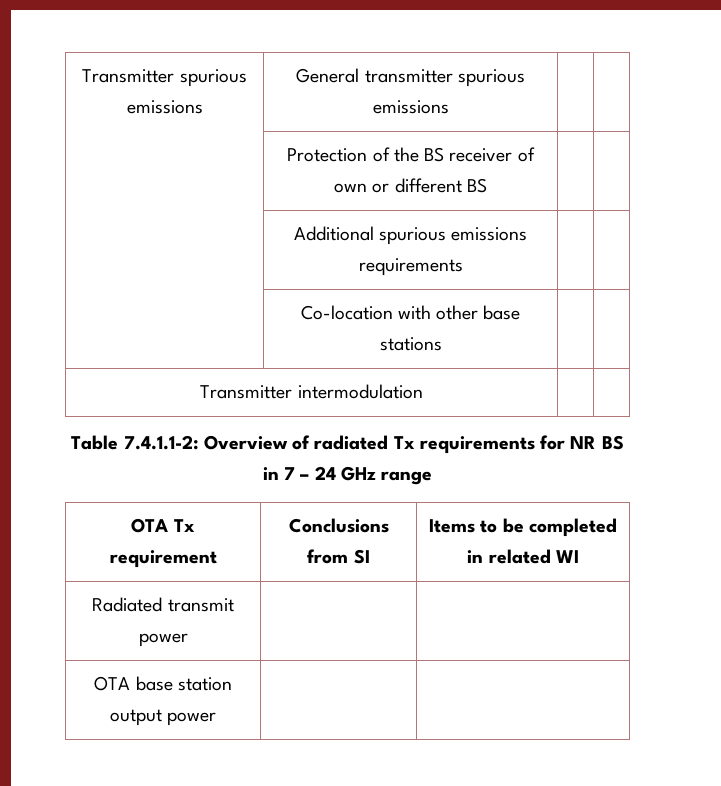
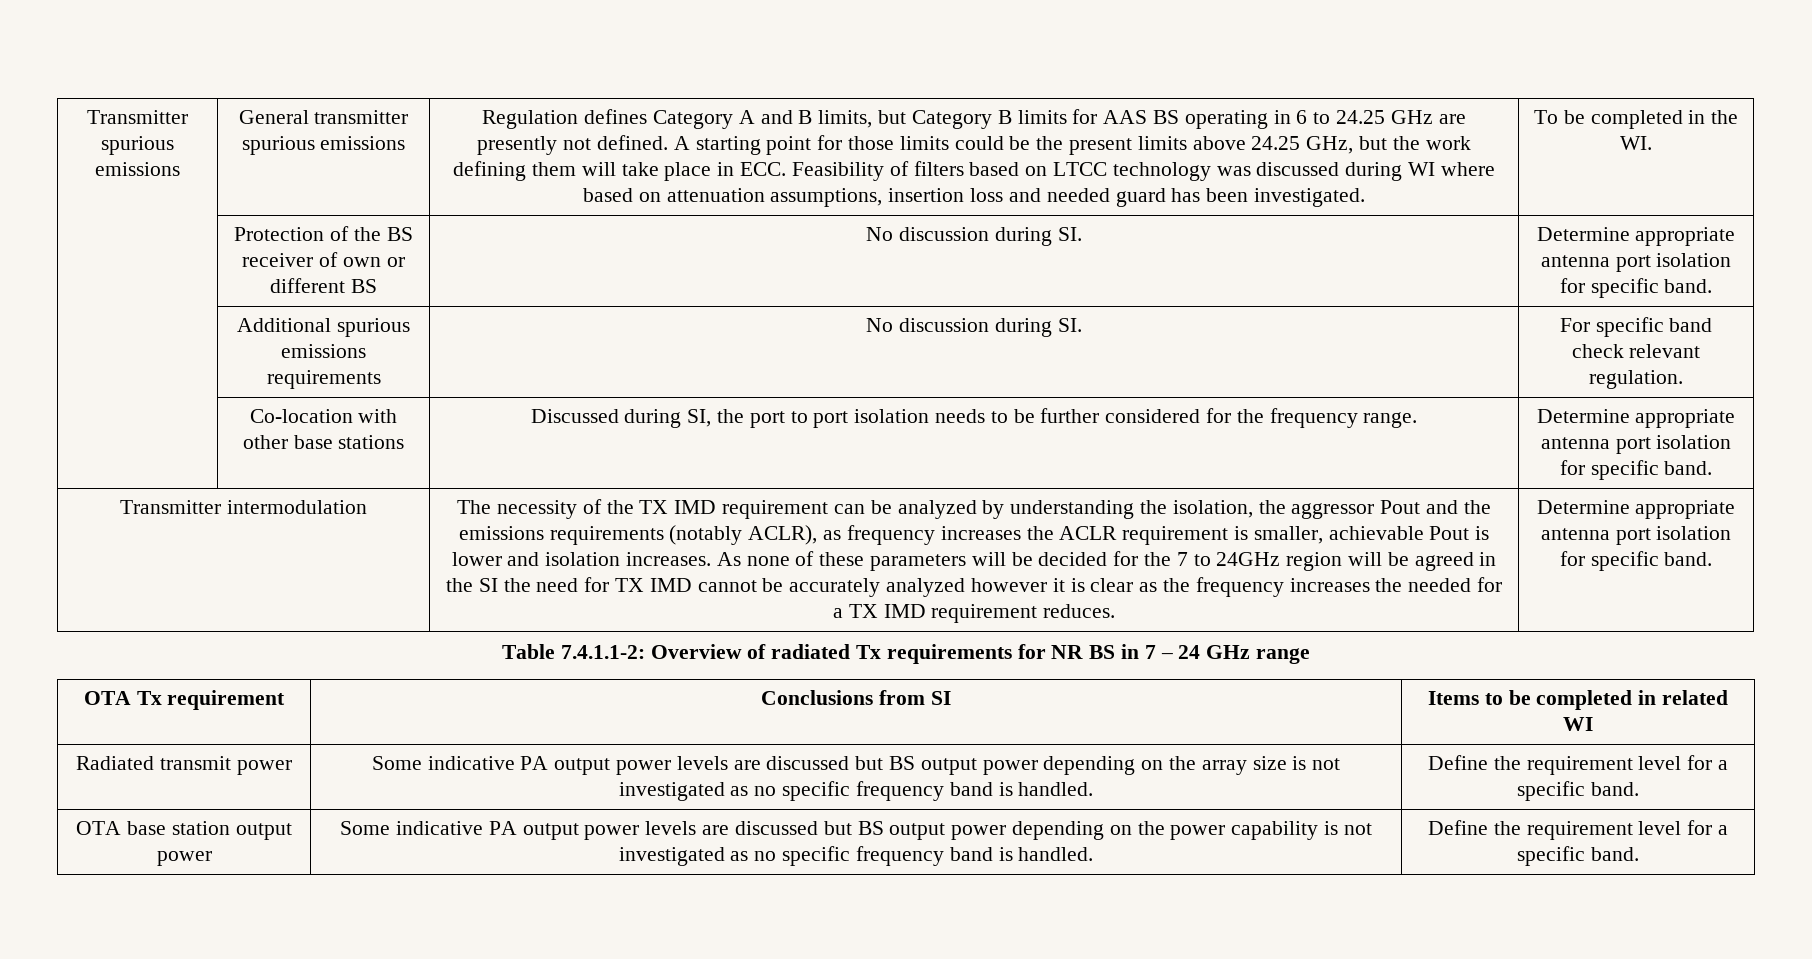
+ Regulation defines Category A and B limits, but Category B limits for AAS BS operating in 6 to 24.25 GHz are presently not defined. A starting point for those limits could be the present limits above 24.25 GHz, but the work defining them will take place in ECC. Feasibility of filters based on LTCC technology was discussed during WI where based on attenuation assumptions, insertion loss and needed guard has been investigated. | To be completed in the WI.
- | Protection of the BS receiver of own or different BS | |
- | Additional spurious emissions requirements | |
+ | Protection of the BS receiver of own or different BS | No discussion during SI. | Determine appropriate antenna port isolation for specific band.
+ | Additional spurious emissions requirements | No discussion during SI. | For specific band check relevant regulation.
- | Co-location with other base stations | |
- Transmitter intermodulation | |
+ | Co-location with other base stations | Discussed during SI, the port to port isolation needs to be further considered for the frequency range. | Determine appropriate antenna port isolation for specific band.
+ Transmitter intermodulation | The necessity of the TX IMD requirement can be analyzed by understanding the isolation, the aggressor Pout and the emissions requirements (notably ACLR), as frequency increases the ACLR requirement is smaller, achievable Pout is lower and isolation increases. As none of these parameters will be decided for the 7 to 24GHz region will be agreed in the SI the need for TX IMD cannot be accurately analyzed however it is clear as the frequency increases the needed for a TX IMD requirement reduces. | Determine appropriate antenna port isolation for specific band.
- Radiated transmit power | |
+ Radiated transmit power | Some indicative PA output power levels are discussed but BS output power depending on the array size is not investigated as no specific frequency band is handled. | Define the requirement level for a specific band.
- OTA base station output power | |
+ OTA base station output power | Some indicative PA output power levels are discussed but BS output power depending on the power capability is not investigated as no specific frequency band is handled. | Define the requirement level for a specific band.

